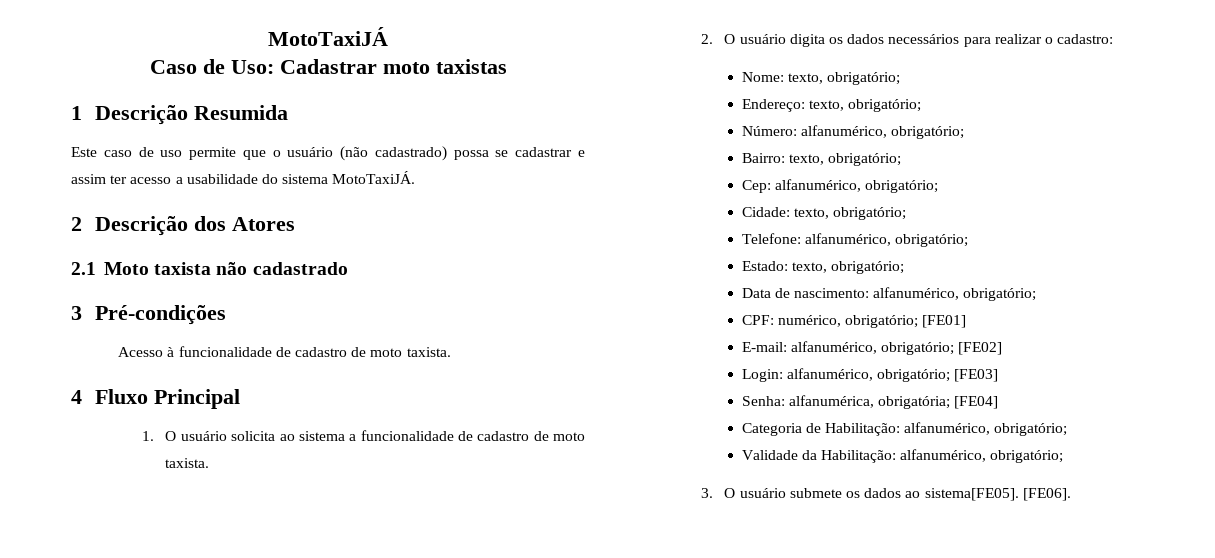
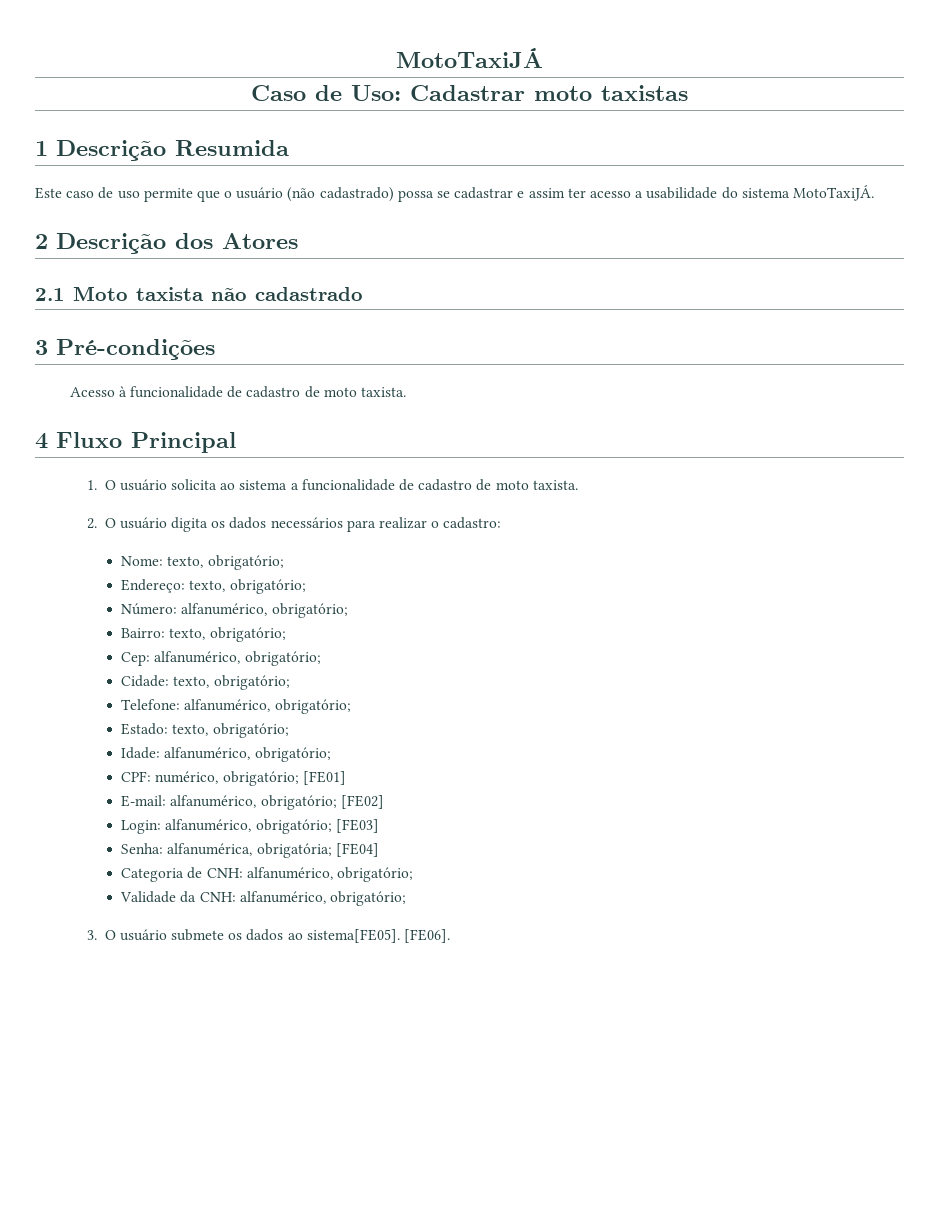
- Data de nascimento: alfanumérico, obrigatório;
+ Idade: alfanumérico, obrigatório;
- Categoria de Habilitação: alfanumérico, obrigatório;
+ Categoria de CNH: alfanumérico, obrigatório;
- Validade da Habilitação: alfanumérico, obrigatório;
+ Validade da CNH: alfanumérico, obrigatório;

